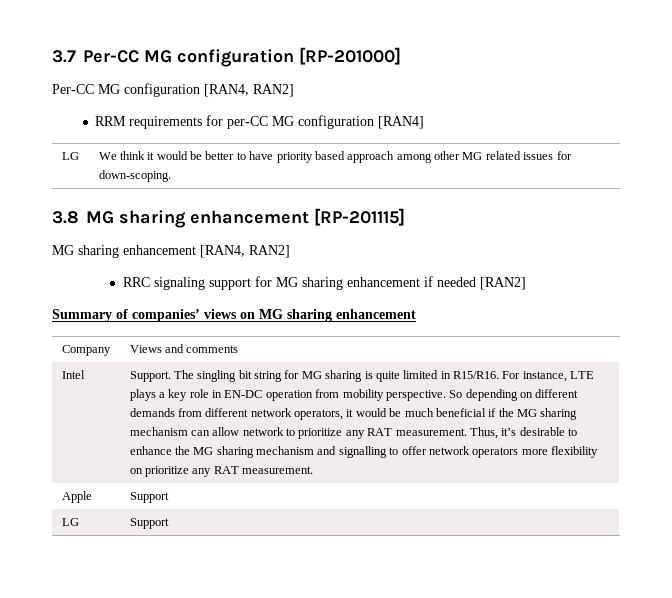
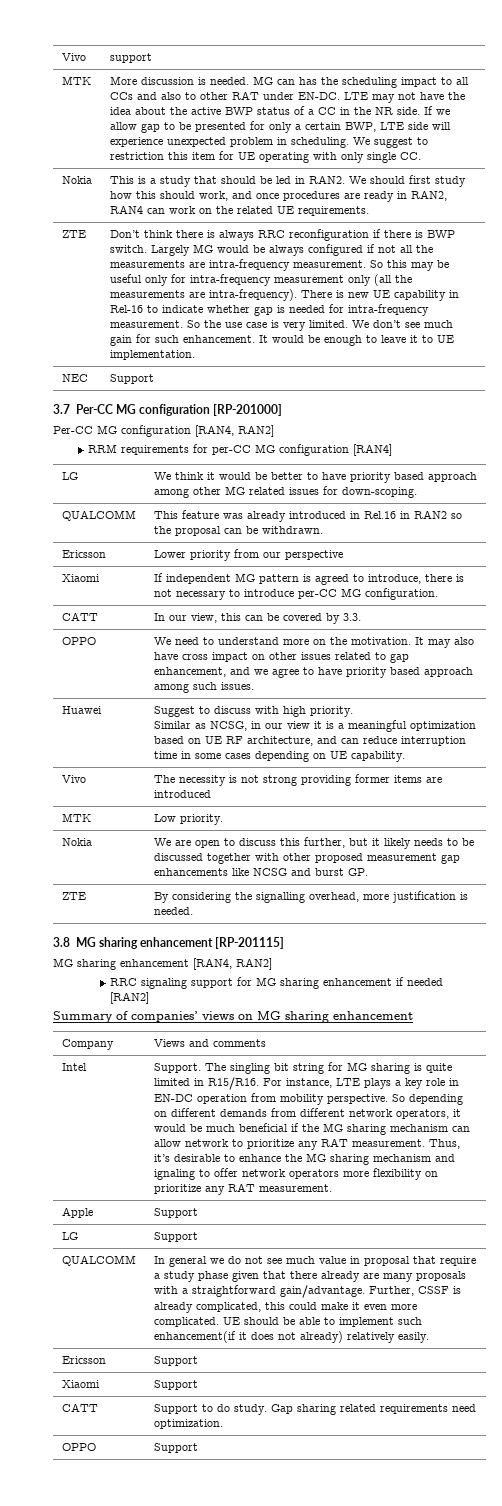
+ Vivo | support
+ MTK | More discussion is needed. MG can has the scheduling impact to all CCs and also to other RAT under EN-DC. LTE may not have the idea about the active BWP status of a CC in the NR side. If we allow gap to be presented for only a certain BWP, LTE side will experience unexpected problem in scheduling. We suggest to restriction this item for UE operating with only single CC.
+ Nokia | This is a study that should be led in RAN2. We should first study how this should work, and once procedures are ready in RAN2, RAN4 can work on the related UE requirements.
+ ZTE | Don’t think there is always RRC reconfiguration if there is BWP switch. Largely MG would be always configured if not all the measurements are intra-frequency measurement. So this may be useful only for intra-frequency measurement only (all the measurements are intra-frequency). There is new UE capability in Rel-16 to indicate whether gap is needed for intra-frequency measurement. So the use case is very limited. We don’t see much gain for such enhancement. It would be enough to leave it to UE implementation.
+ NEC | Support
+ QUALCOMM | This feature was already introduced in Rel.16 in RAN2 so the proposal can be withdrawn.
+ Ericsson | Lower priority from our perspective
+ Xiaomi | If independent MG pattern is agreed to introduce, there is not necessary to introduce per-CC MG configuration.
+ CATT | In our view, this can be covered by 3.3.
+ OPPO | We need to understand more on the motivation. It may also have cross impact on other issues related to gap enhancement, and we agree to have priority based approach among such issues.
+ Huawei | Suggest to discuss with high priority.
+ Similar as NCSG, in our view it is a meaningful optimization based on UE RF architecture, and can reduce interruption time in some cases depending on UE capability.
+ Vivo | The necessity is not strong providing former items are introduced
+ MTK | Low priority.
+ Nokia | We are open to discuss this further, but it likely needs to be discussed together with other proposed measurement gap enhancements like NCSG and burst GP.
+ ZTE | By considering the signalling overhead, more justification is needed.
- Thus, it’s desirable to enhance the MG sharing mechanism and signalling to offer network operators more flexibility on prioritize any RAT measurement.
+ Thus, it’s desirable to enhance the MG sharing mechanism and ignaling to offer network operators more flexibility on prioritize any RAT measurement.
+ QUALCOMM | In general we do not see much value in proposal that require a study phase given that there already are many proposals with a straightforward gain/advantage. Further, CSSF is already complicated, this could make it even more complicated. UE should be able to implement such enhancement(if it does not already) relatively easily.
+ Ericsson | Support
+ Xiaomi | Support
+ CATT | Support to do study. Gap sharing related requirements need optimization.
+ OPPO | Support

